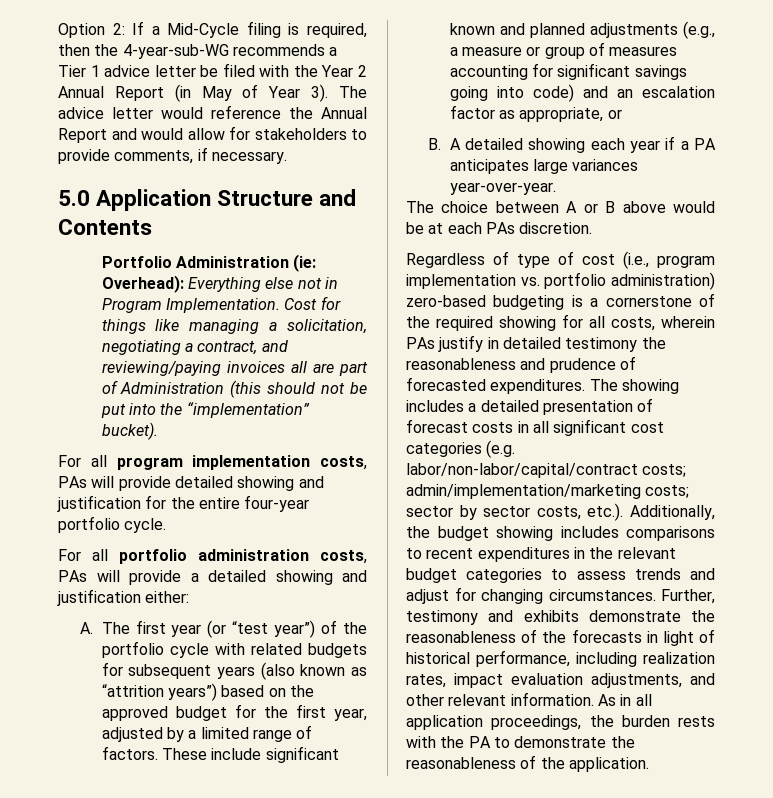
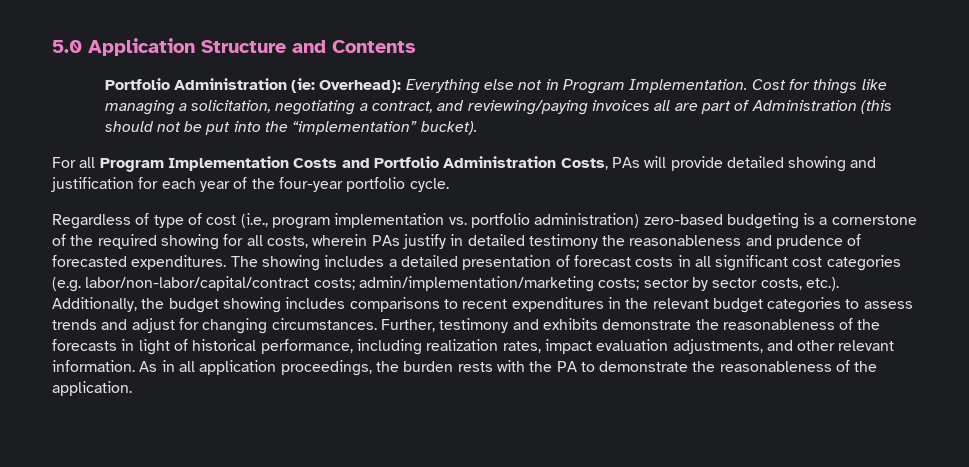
- Option 2: If a Mid-Cycle filing is required, then the 4-year-sub-WG recommends a Tier 1 advice letter be filed with the Year 2 Annual Report (in May of Year 3). The advice letter would reference the Annual Report and would allow for stakeholders to provide comments, if necessary.
- For all program implementation costs, PAs will provide detailed showing and justification for the entire four-year portfolio cycle.
+ For all Program Implementation Costs and Portfolio Administration Costs, PAs will provide detailed showing and justification for each year of the four-year portfolio cycle.
- For all portfolio administration costs, PAs will provide a detailed showing and justification either:
- A. The first year (or “test year”) of the portfolio cycle with related budgets for subsequent years (also known as “attrition years”) based on the approved budget for the first year, adjusted by a limited range of factors. These include significant known and planned adjustments (e.g., a measure or group of measures accounting for significant savings going into code) and an escalation factor as appropriate, or
- B. A detailed showing each year if a PA anticipates large variances year-over-year.
- The choice between A or B above would be at each PAs discretion.

